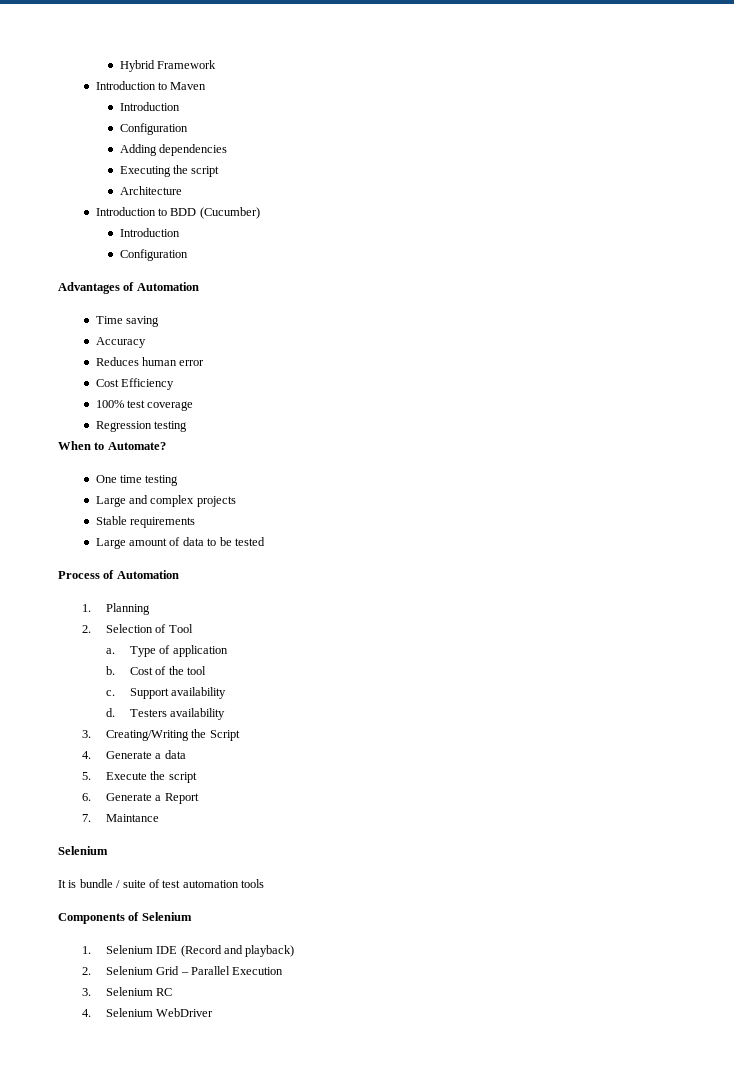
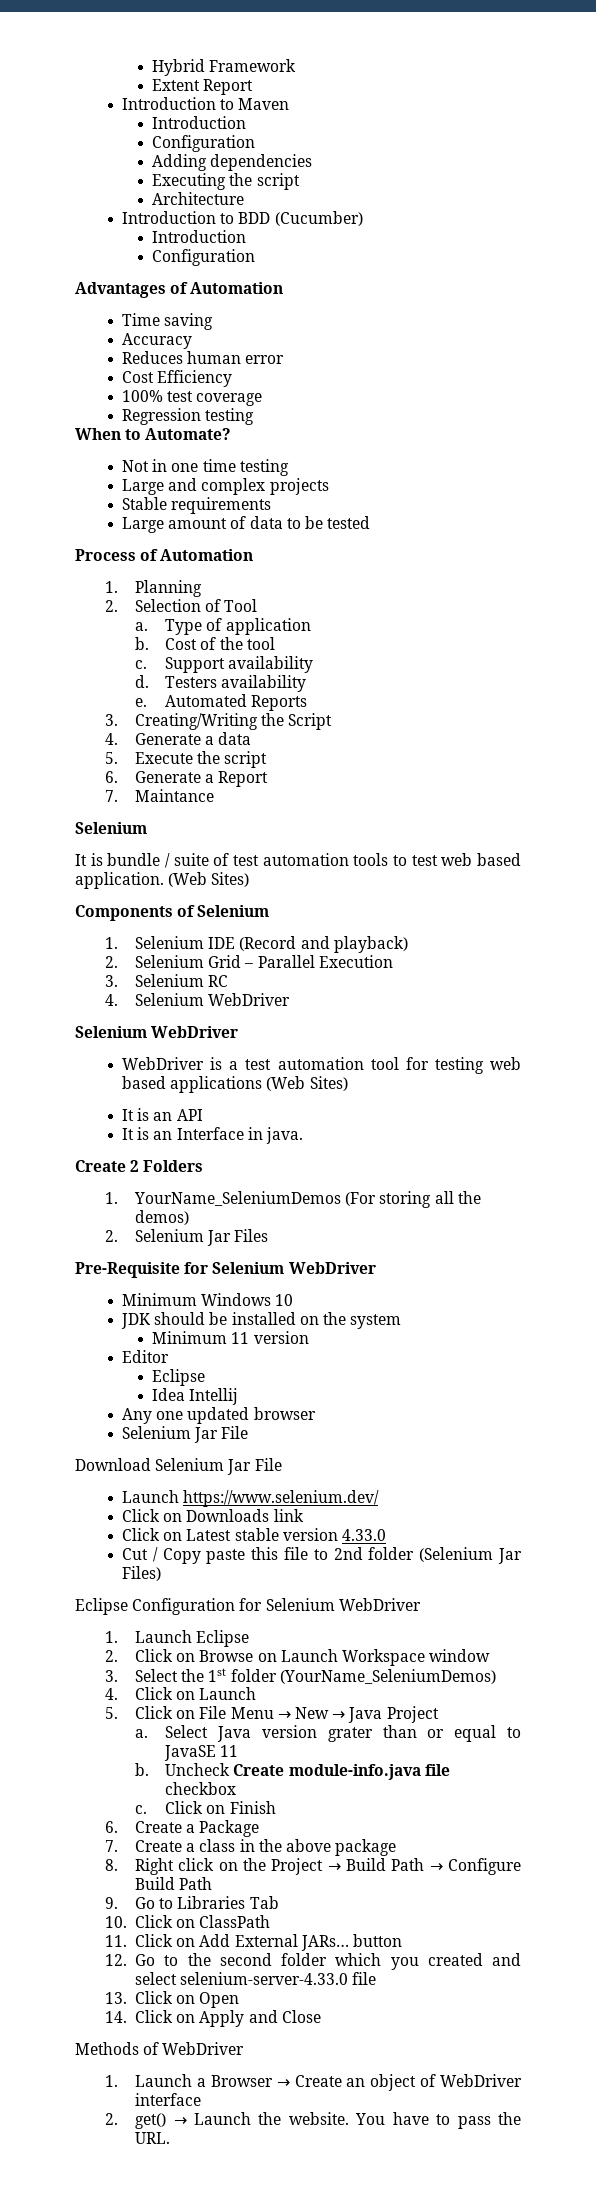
+ Extent Report
- One time testing
+ Not in one time testing
+ e. Automated Reports
- It is bundle / suite of test automation tools
+ It is bundle / suite of test automation tools to test web based application. (Web Sites)
  4. Selenium WebDriver
+ Selenium WebDriver
+ WebDriver is a test automation tool for testing web based applications (Web Sites)
+ It is an API
+ It is an Interface in java.
+ Create 2 Folders
+ 1. YourName_SeleniumDemos (For storing all the demos)
+ 2. Selenium Jar Files
+ Pre-Requisite for Selenium WebDriver
+ Minimum Windows 10
+ JDK should be installed on the system
+ Minimum 11 version
+ Editor
+ Eclipse
+ Idea Intellij
+ Any one updated browser
+ Selenium Jar File
+ Download Selenium Jar File
+ Launch https://www.selenium.dev/
+ Click on Downloads link
+ Click on Latest stable version 4.33.0
+ Cut / Copy paste this file to 2nd folder (Selenium Jar Files)
+ Eclipse Configuration for Selenium WebDriver
+ 1. Launch Eclipse
+ 2. Click on Browse on Launch Workspace window
+ 3. Select the 1st folder (YourName_SeleniumDemos)
+ 4. Click on Launch
+ 5. Click on File Menu → New → Java Project
+ a. Select Java version grater than or equal to JavaSE 11
+ b. Uncheck Create module-info.java file checkbox
+ c. Click on Finish
+ 6. Create a Package
+ 7. Create a class in the above package
+ 8. Right click on the Project → Build Path → Configure Build Path
+ 9. Go to Libraries Tab
+ 10. Click on ClassPath
+ 11. Click on Add External JARs… button
+ 12. Go to the second folder which you created and select selenium-server-4.33.0 file
+ 13. Click on Open
+ 14. Click on Apply and Close
+ Methods of WebDriver
+ 1. Launch a Browser → Create an object of WebDriver interface
+ 2. get() → Launch the website. You have to pass the URL.

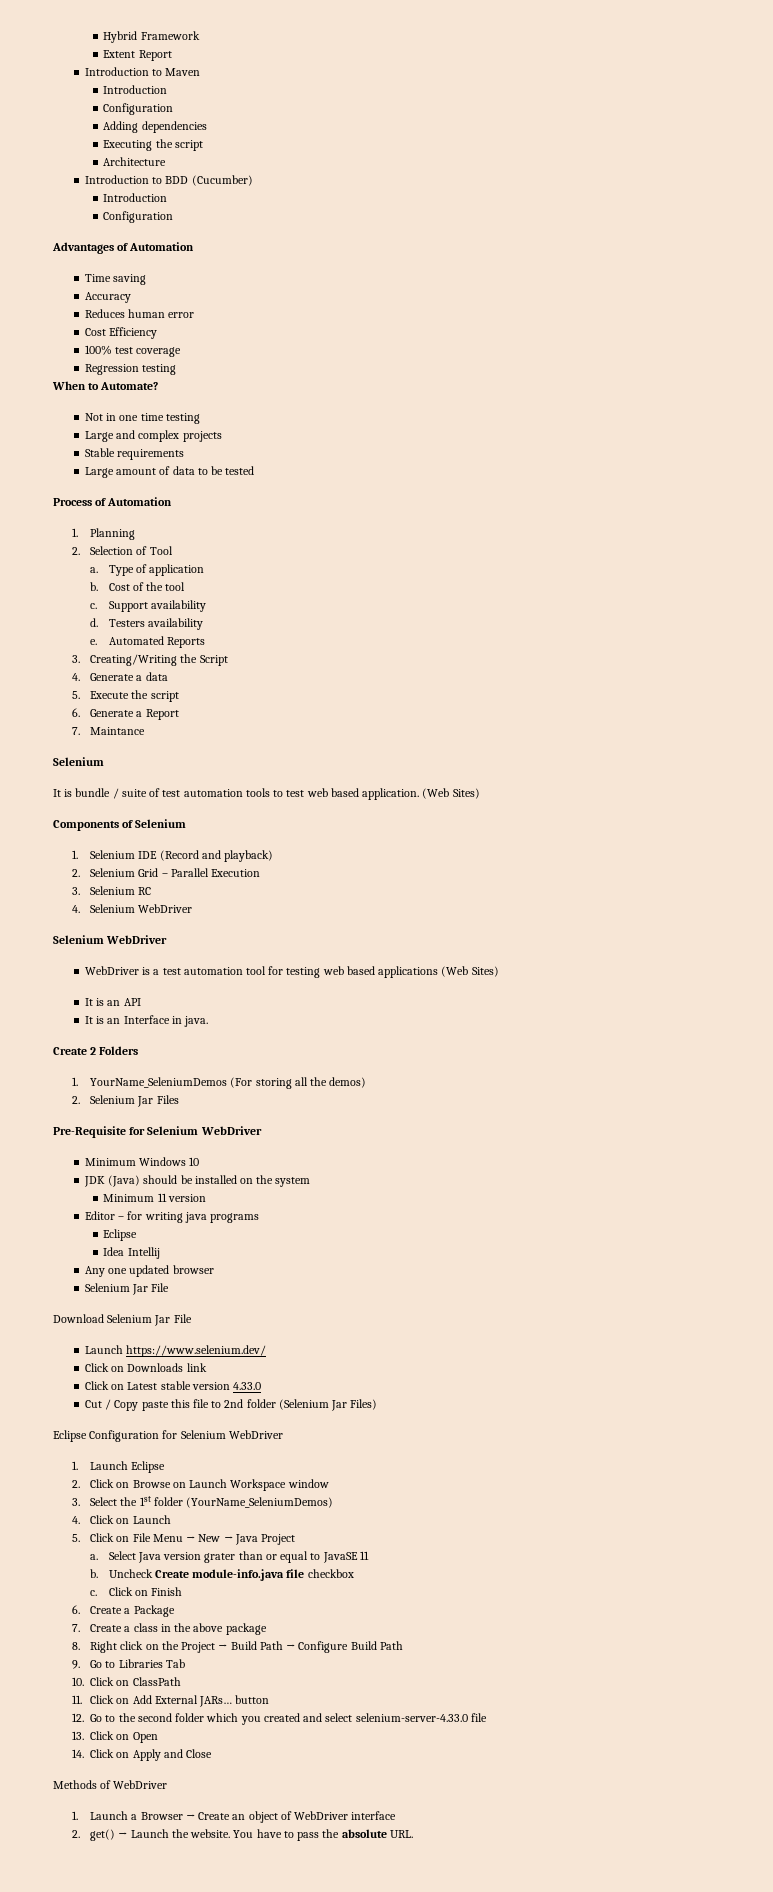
- JDK should be installed on the system
+ JDK (Java) should be installed on the system
- Editor
+ Editor – for writing java programs
- You have to pass the URL.
+ You have to pass the absolute URL.

